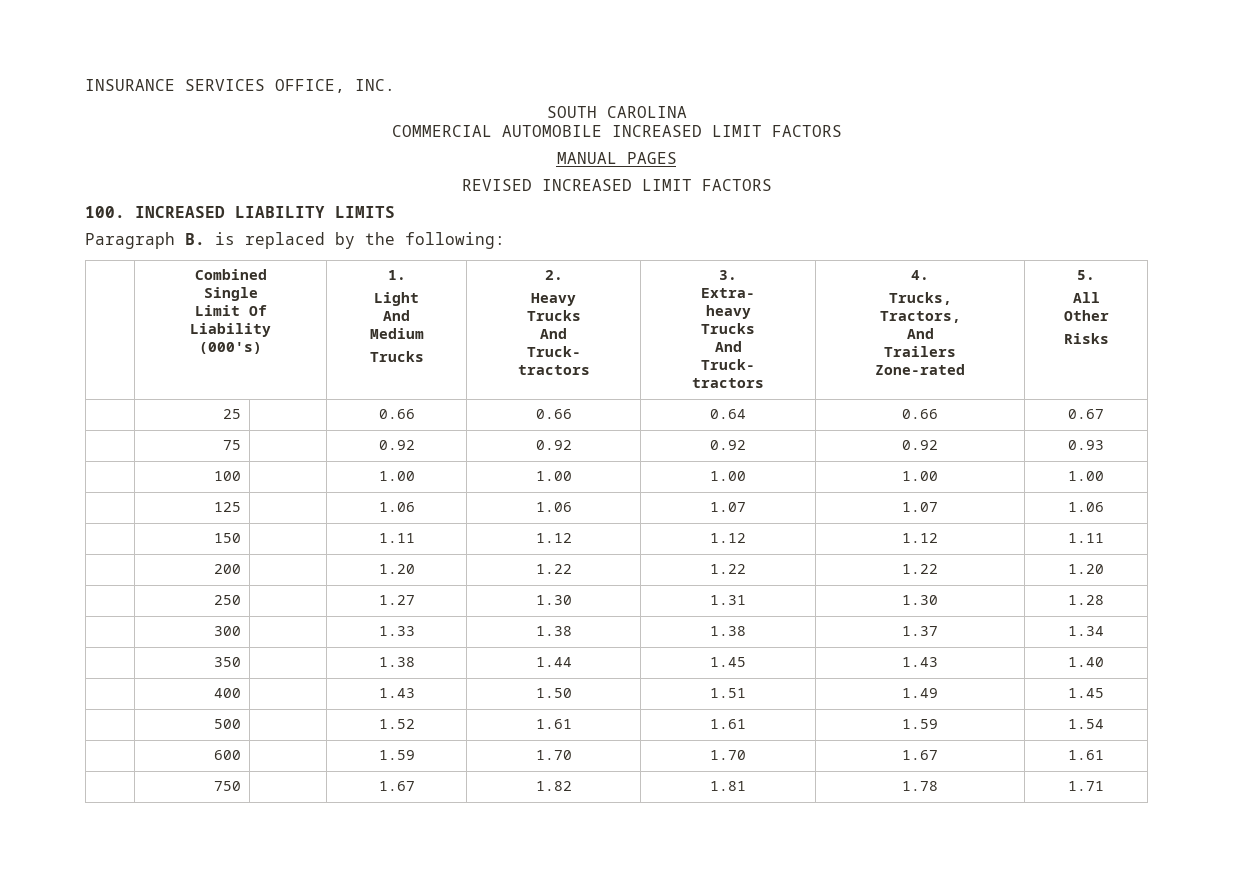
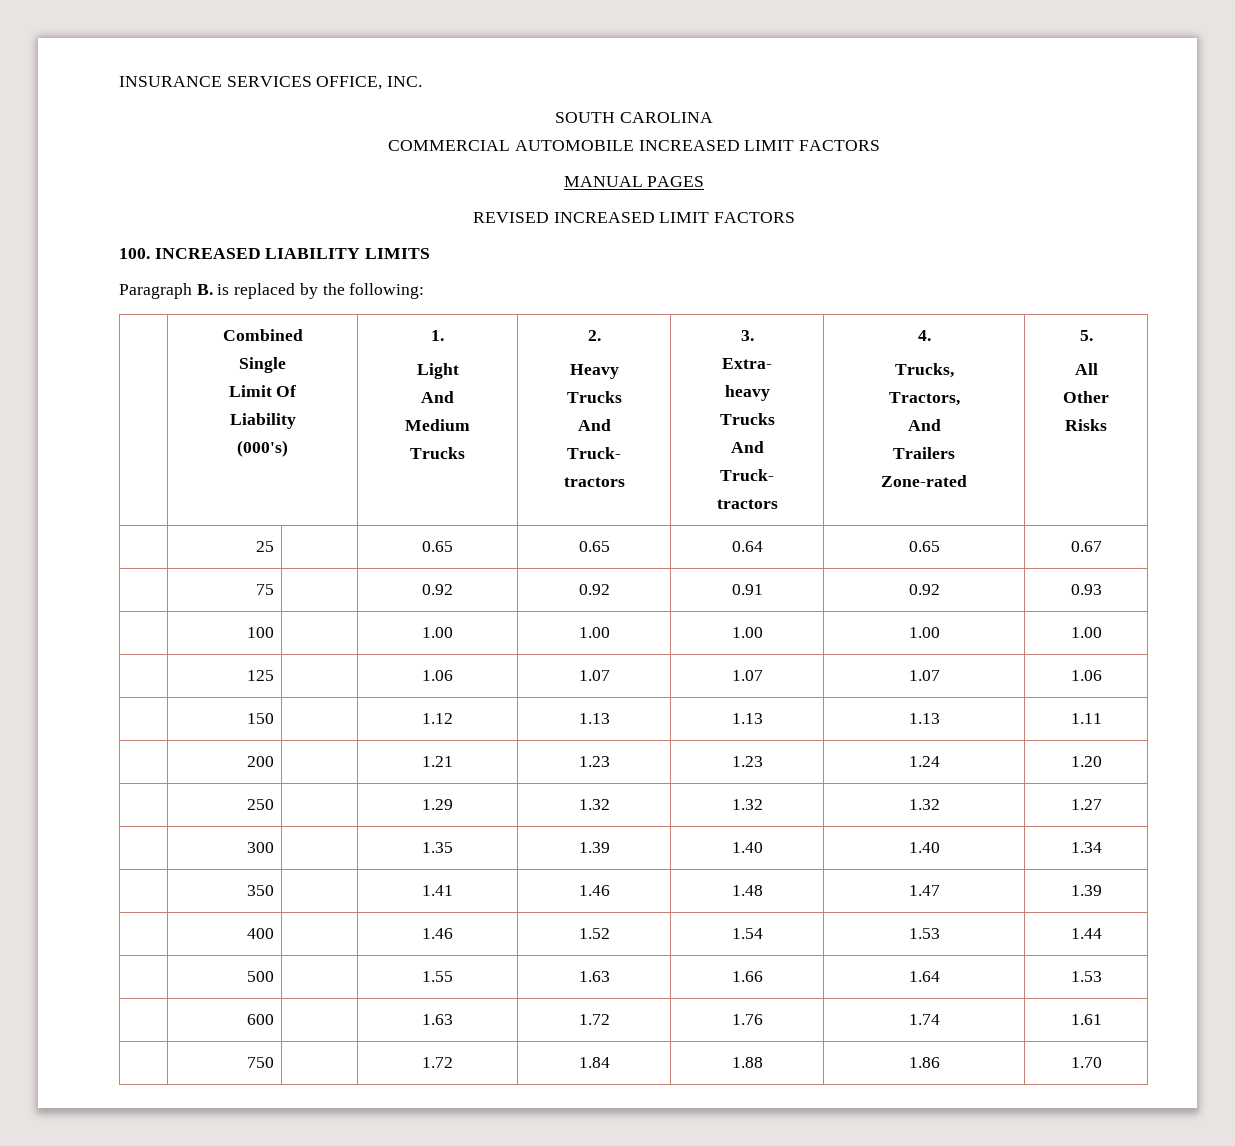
- | 25 | | 0.66 | 0.66 | 0.64 | 0.66 | 0.67
+ | 25 | | 0.65 | 0.65 | 0.64 | 0.65 | 0.67
- | 75 | | 0.92 | 0.92 | 0.92 | 0.92 | 0.93
+ | 75 | | 0.92 | 0.92 | 0.91 | 0.92 | 0.93
- | 125 | | 1.06 | 1.06 | 1.07 | 1.07 | 1.06
+ | 125 | | 1.06 | 1.07 | 1.07 | 1.07 | 1.06
- | 150 | | 1.11 | 1.12 | 1.12 | 1.12 | 1.11
+ | 150 | | 1.12 | 1.13 | 1.13 | 1.13 | 1.11
- | 200 | | 1.20 | 1.22 | 1.22 | 1.22 | 1.20
- | 250 | | 1.27 | 1.30 | 1.31 | 1.30 | 1.28
- | 300 | | 1.33 | 1.38 | 1.38 | 1.37 | 1.34
- | 350 | | 1.38 | 1.44 | 1.45 | 1.43 | 1.40
- | 400 | | 1.43 | 1.50 | 1.51 | 1.49 | 1.45
- | 500 | | 1.52 | 1.61 | 1.61 | 1.59 | 1.54
- | 600 | | 1.59 | 1.70 | 1.70 | 1.67 | 1.61
- | 750 | | 1.67 | 1.82 | 1.81 | 1.78 | 1.71
+ | 200 | | 1.21 | 1.23 | 1.23 | 1.24 | 1.20
+ | 250 | | 1.29 | 1.32 | 1.32 | 1.32 | 1.27
+ | 300 | | 1.35 | 1.39 | 1.40 | 1.40 | 1.34
+ | 350 | | 1.41 | 1.46 | 1.48 | 1.47 | 1.39
+ | 400 | | 1.46 | 1.52 | 1.54 | 1.53 | 1.44
+ | 500 | | 1.55 | 1.63 | 1.66 | 1.64 | 1.53
+ | 600 | | 1.63 | 1.72 | 1.76 | 1.74 | 1.61
+ | 750 | | 1.72 | 1.84 | 1.88 | 1.86 | 1.70

